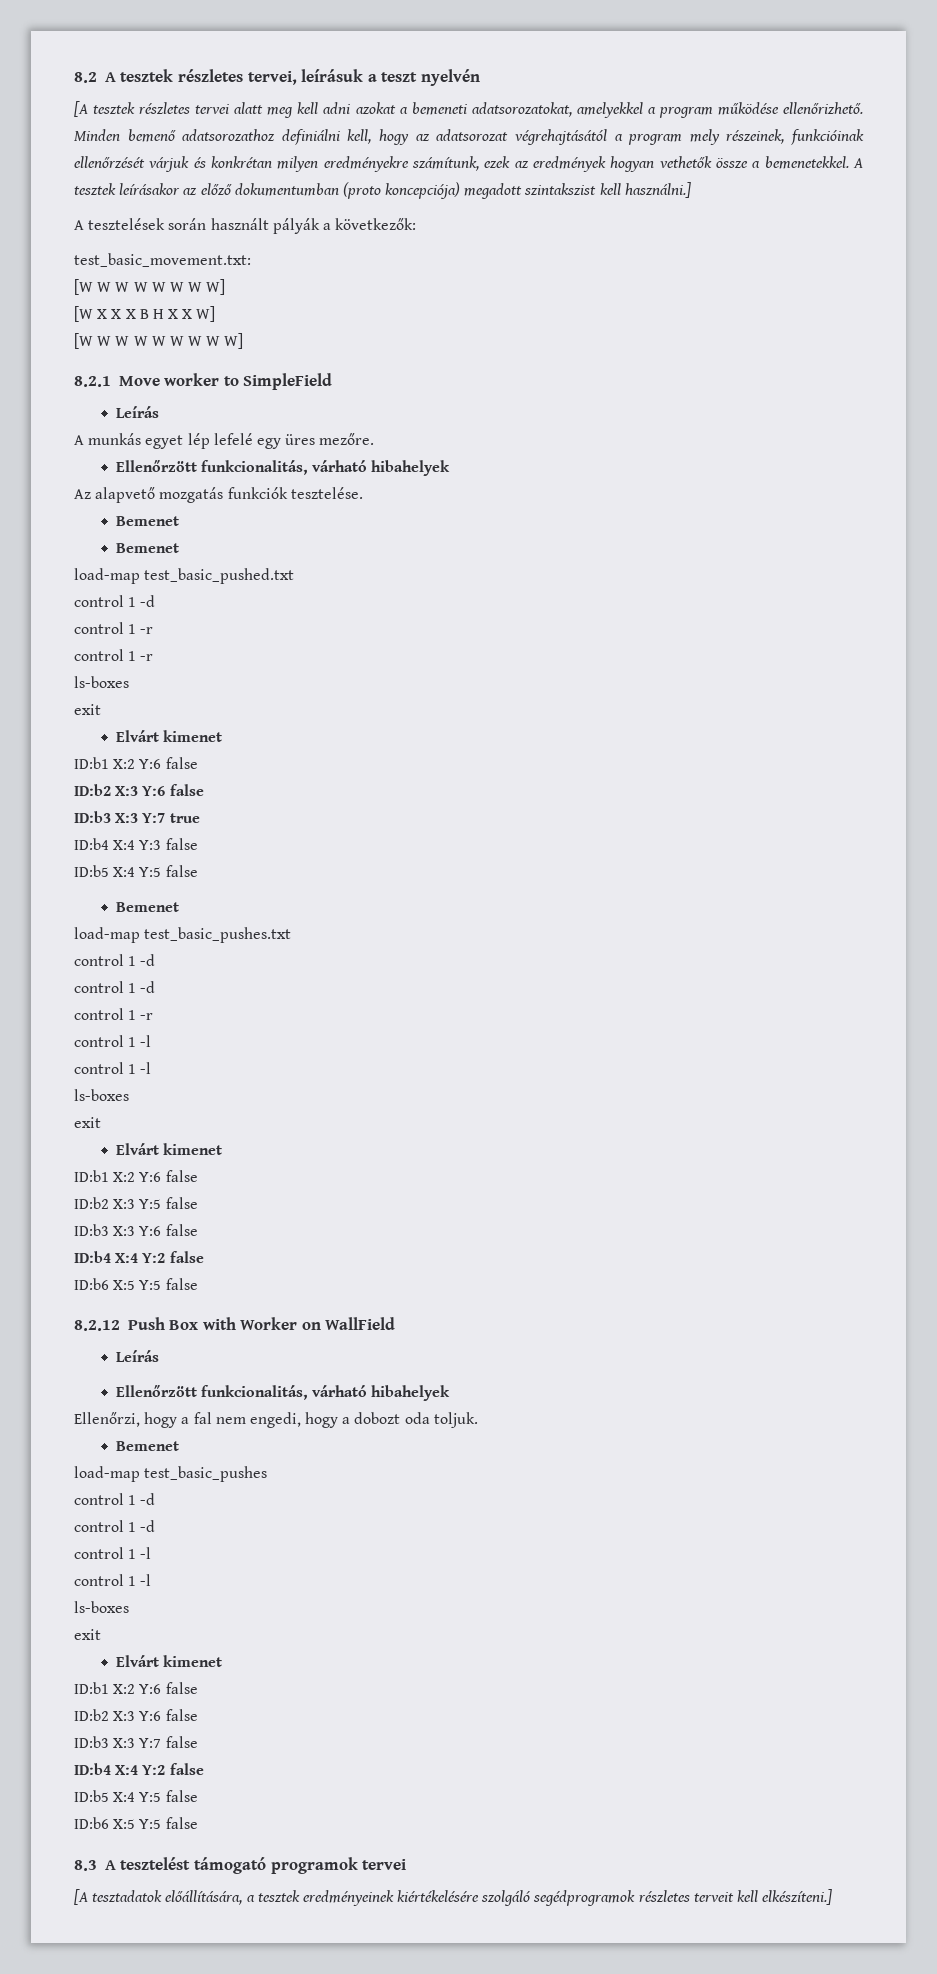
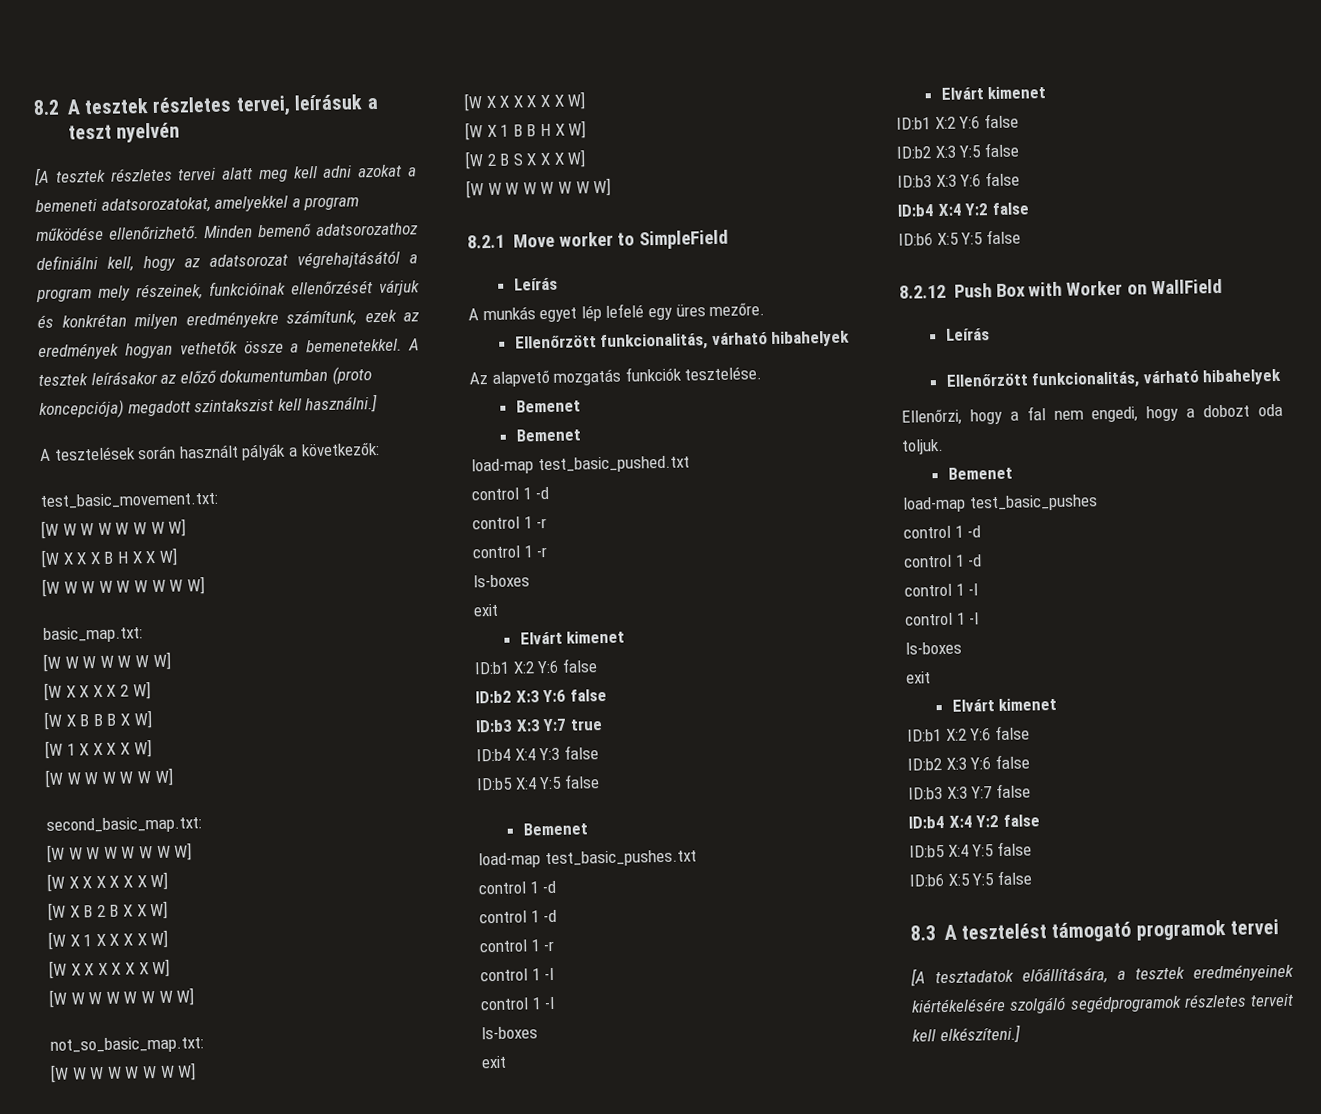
+ basic_map.txt:
+ [W W W W W W W]
+ [W X X X X 2 W]
+ [W X B B B X W]
+ [W 1 X X X X W]
+ [W W W W W W W]
+ second_basic_map.txt:
+ [W W W W W W W W]
+ [W X X X X X X W]
+ [W X B 2 B X X W]
+ [W X 1 X X X X W]
+ [W X X X X X X W]
+ [W W W W W W W W]
+ not_so_basic_map.txt:
+ [W W W W W W W W]
+ [W X X X X X X W]
+ [W X 1 B B H X W]
+ [W 2 B S X X X W]
+ [W W W W W W W W]

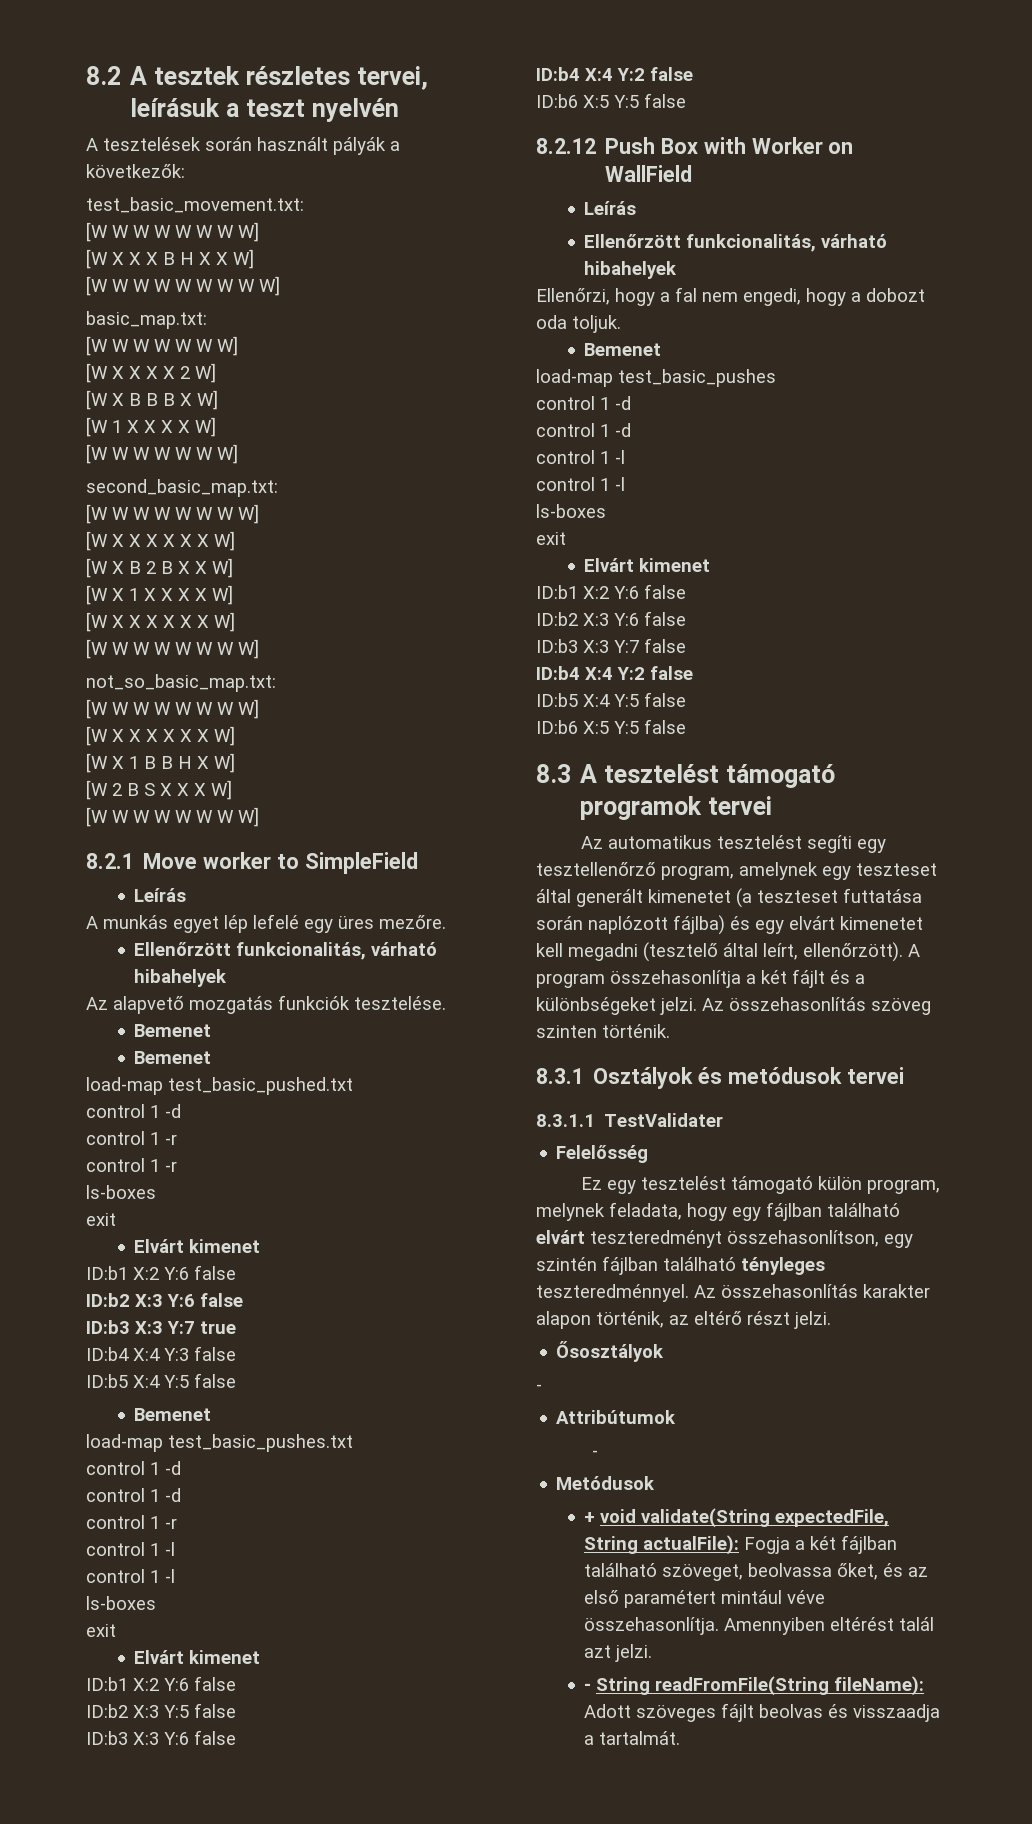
- [A tesztek részletes tervei alatt meg kell adni azokat a bemeneti adatsorozatokat, amelyekkel a program működése ellenőrizhető. Minden bemenő adatsorozathoz definiálni kell, hogy az adatsorozat végrehajtásától a program mely részeinek, funkcióinak ellenőrzését várjuk és konkrétan milyen eredményekre számítunk, ezek az eredmények hogyan vethetők össze a bemenetekkel. A tesztek leírásakor az előző dokumentumban (proto koncepciója) megadott szintakszist kell használni.]
- [A tesztadatok előállítására, a tesztek eredményeinek kiértékelésére szolgáló segédprogramok részletes terveit kell elkészíteni.]
+ Az automatikus tesztelést segíti egy tesztellenőrző program, amelynek egy teszteset által generált kimenetet (a teszteset futtatása során naplózott fájlba) és egy elvárt kimenetet kell megadni (tesztelő által leírt, ellenőrzött). A program összehasonlítja a két fájlt és a különbségeket jelzi. Az összehasonlítás szöveg szinten történik.
+ 8.3.1 Osztályok és metódusok tervei
+ 8.3.1.1 TestValidater
+ Felelősség
+ Ez egy tesztelést támogató külön program, melynek feladata, hogy egy fájlban található elvárt teszteredményt összehasonlítson, egy szintén fájlban található tényleges teszteredménnyel. Az összehasonlítás karakter alapon történik, az eltérő részt jelzi.
+ Ősosztályok
+ -
+ Attribútumok
+ -
+ Metódusok
+ + void validate(String expectedFile, String actualFile): Fogja a két fájlban található szöveget, beolvassa őket, és az első paramétert mintául véve összehasonlítja. Amennyiben eltérést talál azt jelzi.
+ - String readFromFile(String fileName): Adott szöveges fájlt beolvas és visszaadja a tartalmát.

